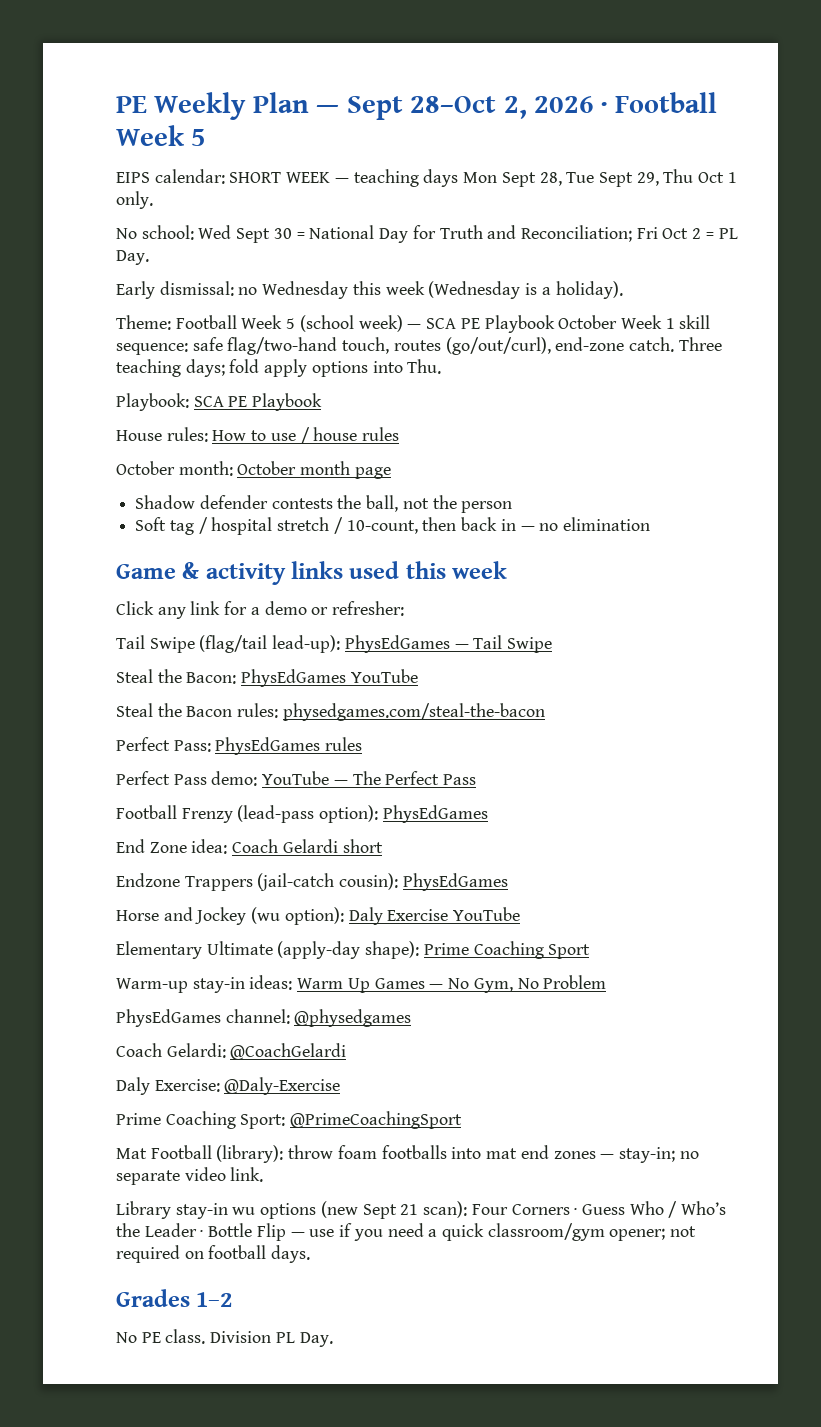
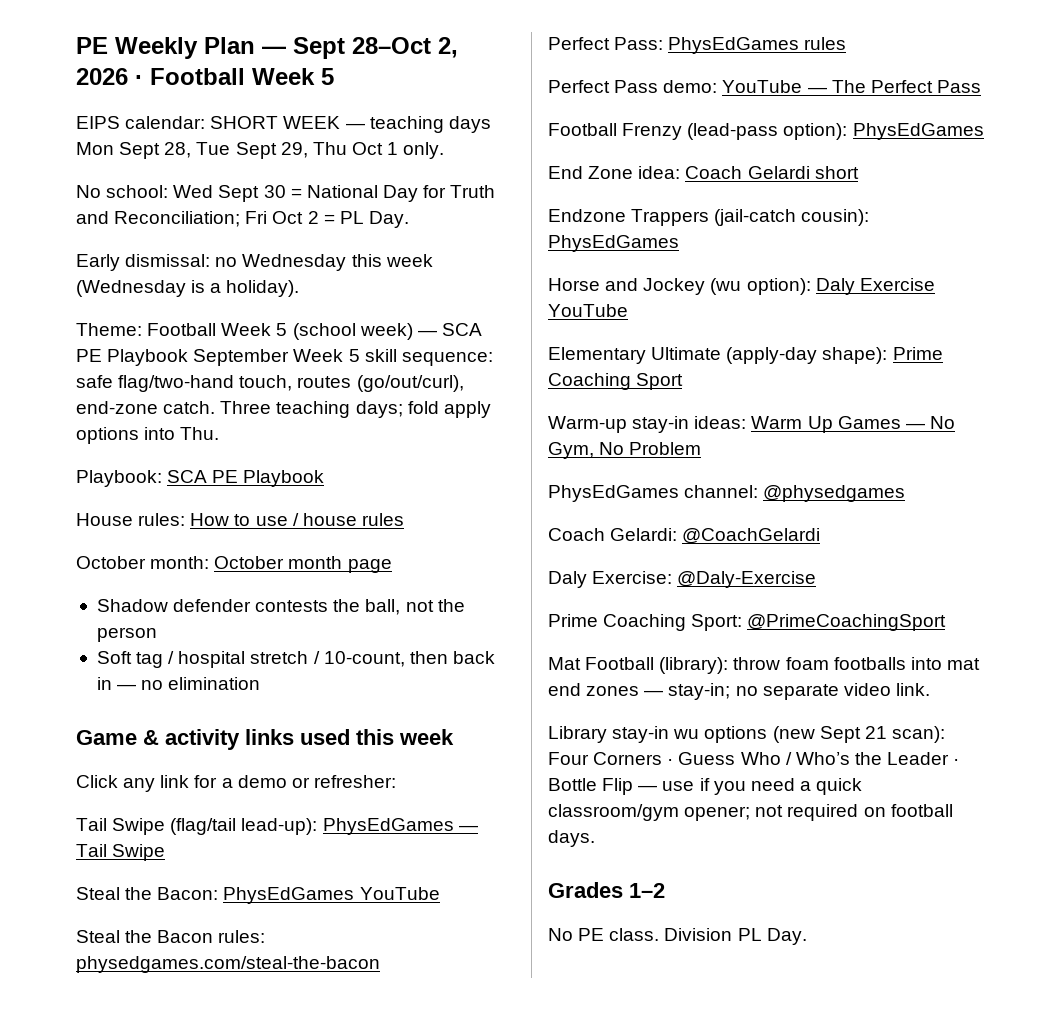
- Theme: Football Week 5 (school week) — SCA PE Playbook October Week 1 skill sequence: safe flag/two-hand touch, routes (go/out/curl), end-zone catch.
+ Theme: Football Week 5 (school week) — SCA PE Playbook September Week 5 skill sequence: safe flag/two-hand touch, routes (go/out/curl), end-zone catch.

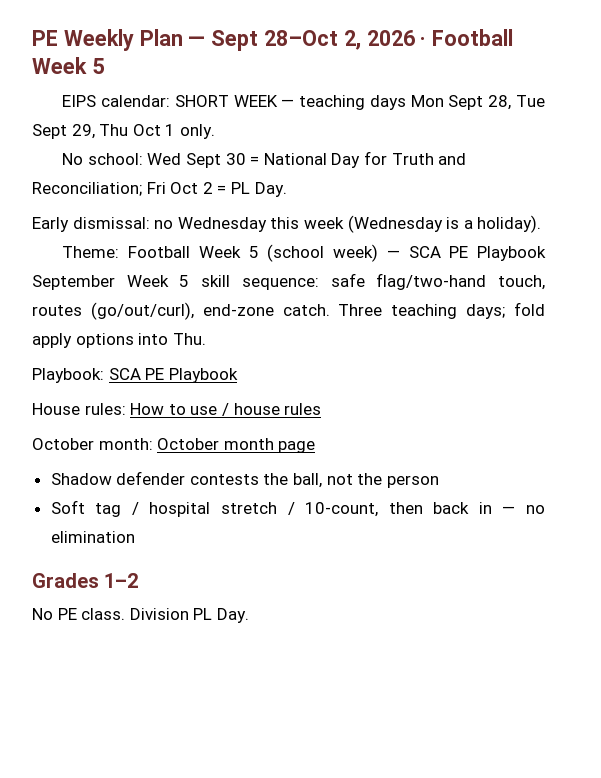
- Game & activity links used this week
- Click any link for a demo or refresher:
- Tail Swipe (flag/tail lead-up): PhysEdGames — Tail Swipe
- Steal the Bacon: PhysEdGames YouTube
- Steal the Bacon rules: physedgames.com/steal-the-bacon
- Perfect Pass: PhysEdGames rules
- Perfect Pass demo: YouTube — The Perfect Pass
- Football Frenzy (lead-pass option): PhysEdGames
- End Zone idea: Coach Gelardi short
- Endzone Trappers (jail-catch cousin): PhysEdGames
- Horse and Jockey (wu option): Daly Exercise YouTube
- Elementary Ultimate (apply-day shape): Prime Coaching Sport
- Warm-up stay-in ideas: Warm Up Games — No Gym, No Problem
- PhysEdGames channel: @physedgames
- Coach Gelardi: @CoachGelardi
- Daly Exercise: @Daly-Exercise
- Prime Coaching Sport: @PrimeCoachingSport
- Mat Football (library): throw foam footballs into mat end zones — stay-in; no separate video link.
- Library stay-in wu options (new Sept 21 scan): Four Corners · Guess Who / Who’s the Leader · Bottle Flip — use if you need a quick classroom/gym opener; not required on football days.

